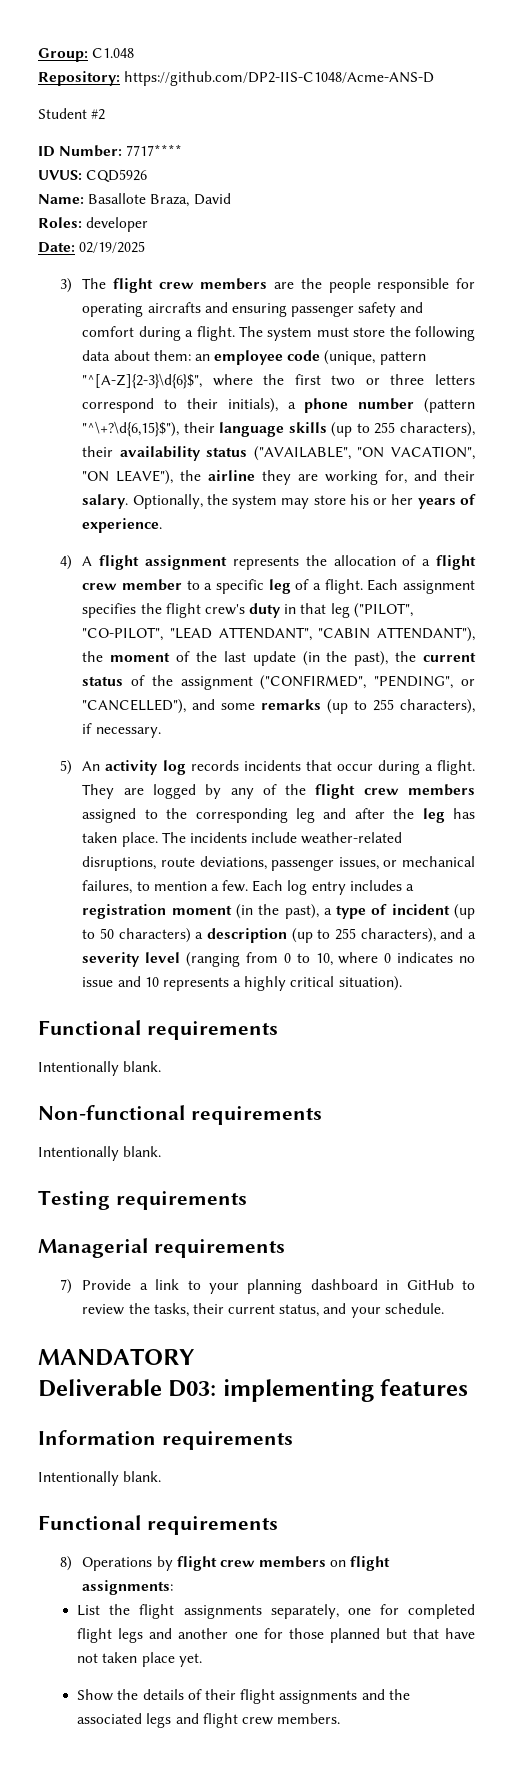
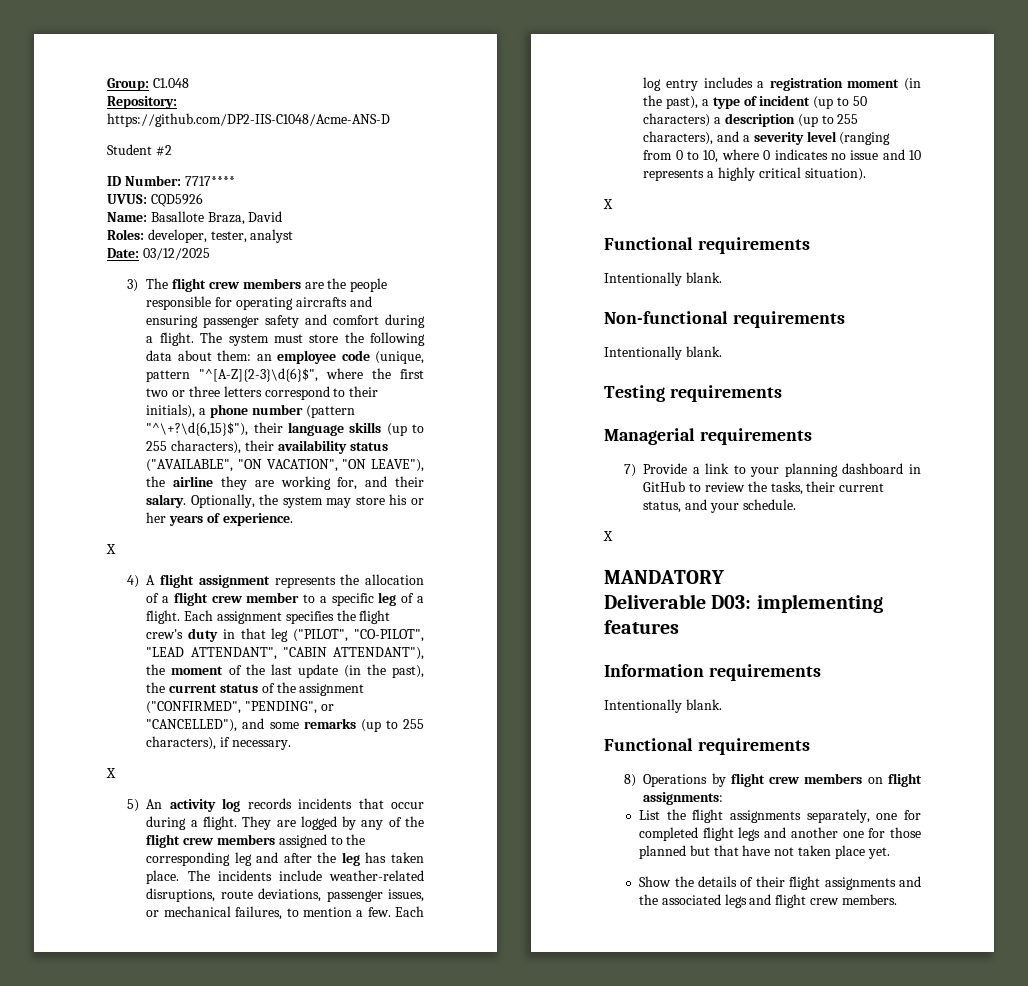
- Roles: developer
+ Roles: developer, tester, analyst
- Date: 02/19/2025
+ Date: 03/12/2025
  Optionally, the system may store his or her years of experience.
+ X
  Each assignment specifies the flight crew's duty in that leg ("PILOT", "CO-PILOT", "LEAD ATTENDANT", "CABIN ATTENDANT"), the moment of the last update (in the past), the current status of the assignment ("CONFIRMED", "PENDING", or "CANCELLED"), and some remarks (up to 255 characters), if necessary.
+ X
  Each log entry includes a registration moment (in the past), a type of incident (up to 50 characters) a description (up to 255 characters), and a severity level (ranging from 0 to 10, where 0 indicates no issue and 10 represents a highly critical situation).
+ X
  7) Provide a link to your planning dashboard in GitHub to review the tasks, their current status, and your schedule.
+ X

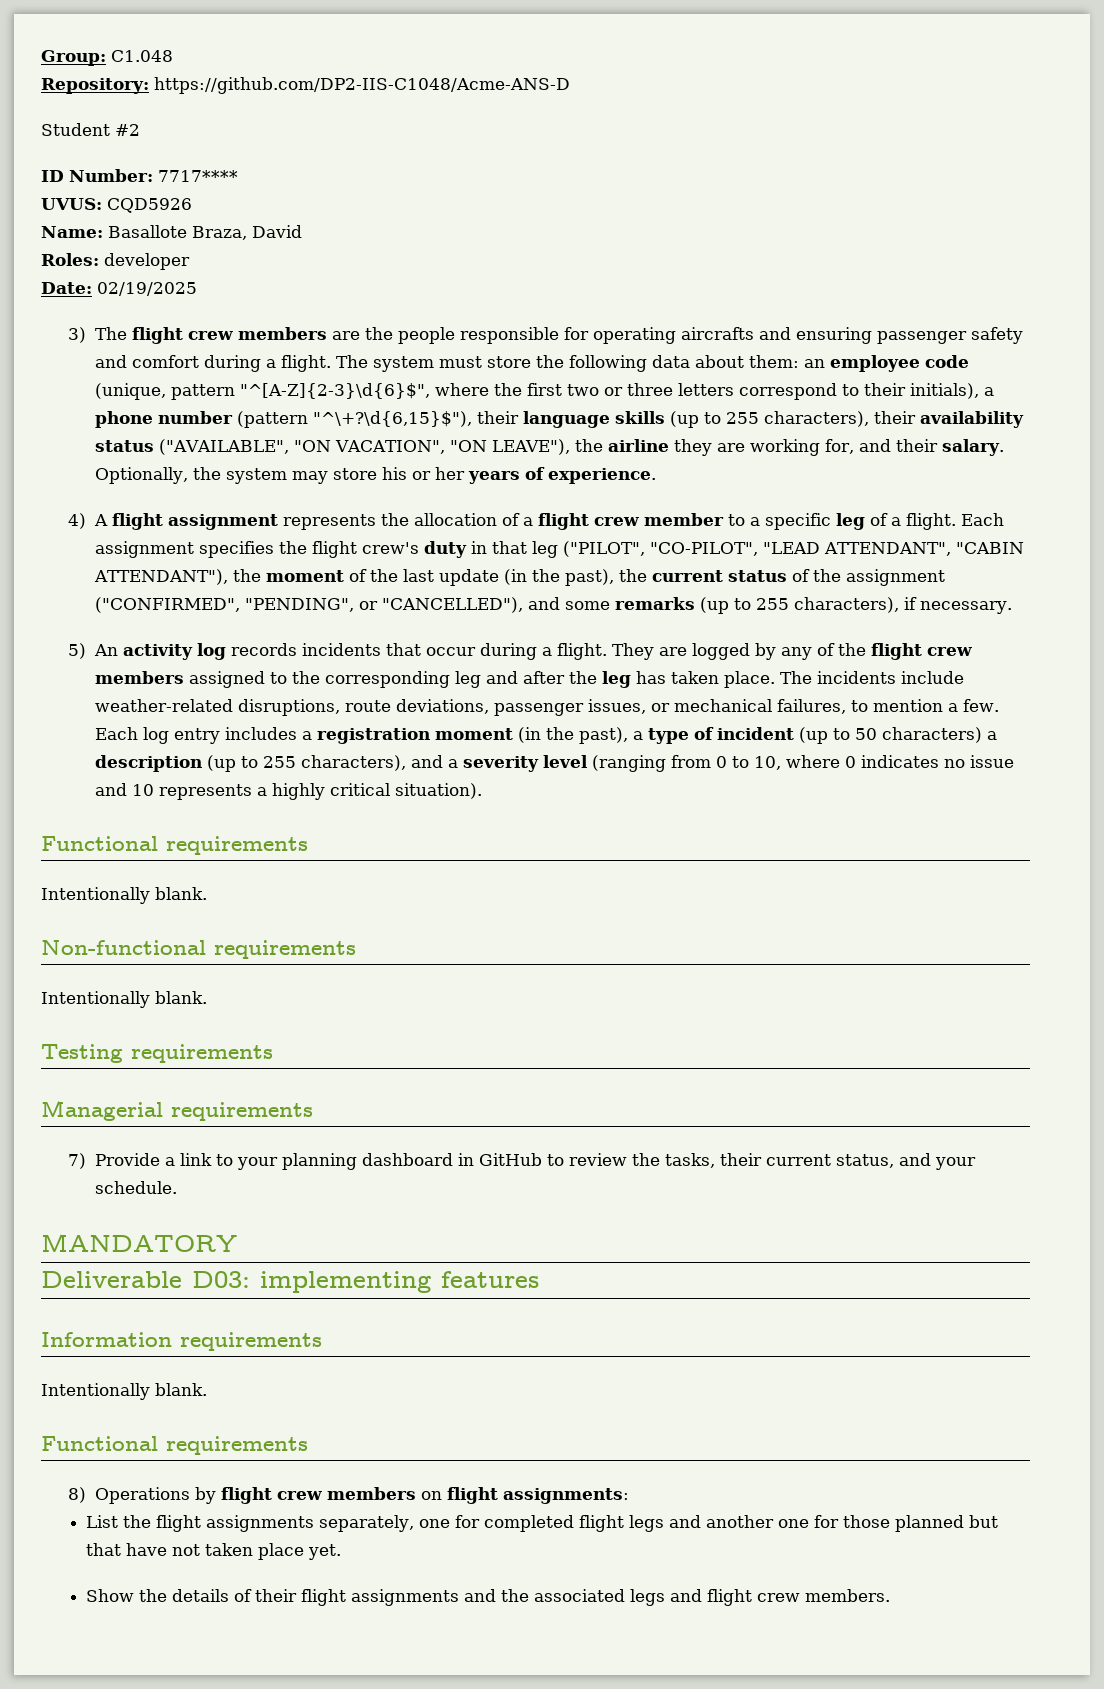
- Roles: developer, tester, analyst
+ Roles: developer
- Date: 03/12/2025
+ Date: 02/19/2025
  Optionally, the system may store his or her years of experience.
- X
  Each assignment specifies the flight crew's duty in that leg ("PILOT", "CO-PILOT", "LEAD ATTENDANT", "CABIN ATTENDANT"), the moment of the last update (in the past), the current status of the assignment ("CONFIRMED", "PENDING", or "CANCELLED"), and some remarks (up to 255 characters), if necessary.
- X
  Each log entry includes a registration moment (in the past), a type of incident (up to 50 characters) a description (up to 255 characters), and a severity level (ranging from 0 to 10, where 0 indicates no issue and 10 represents a highly critical situation).
- X
  7) Provide a link to your planning dashboard in GitHub to review the tasks, their current status, and your schedule.
- X

